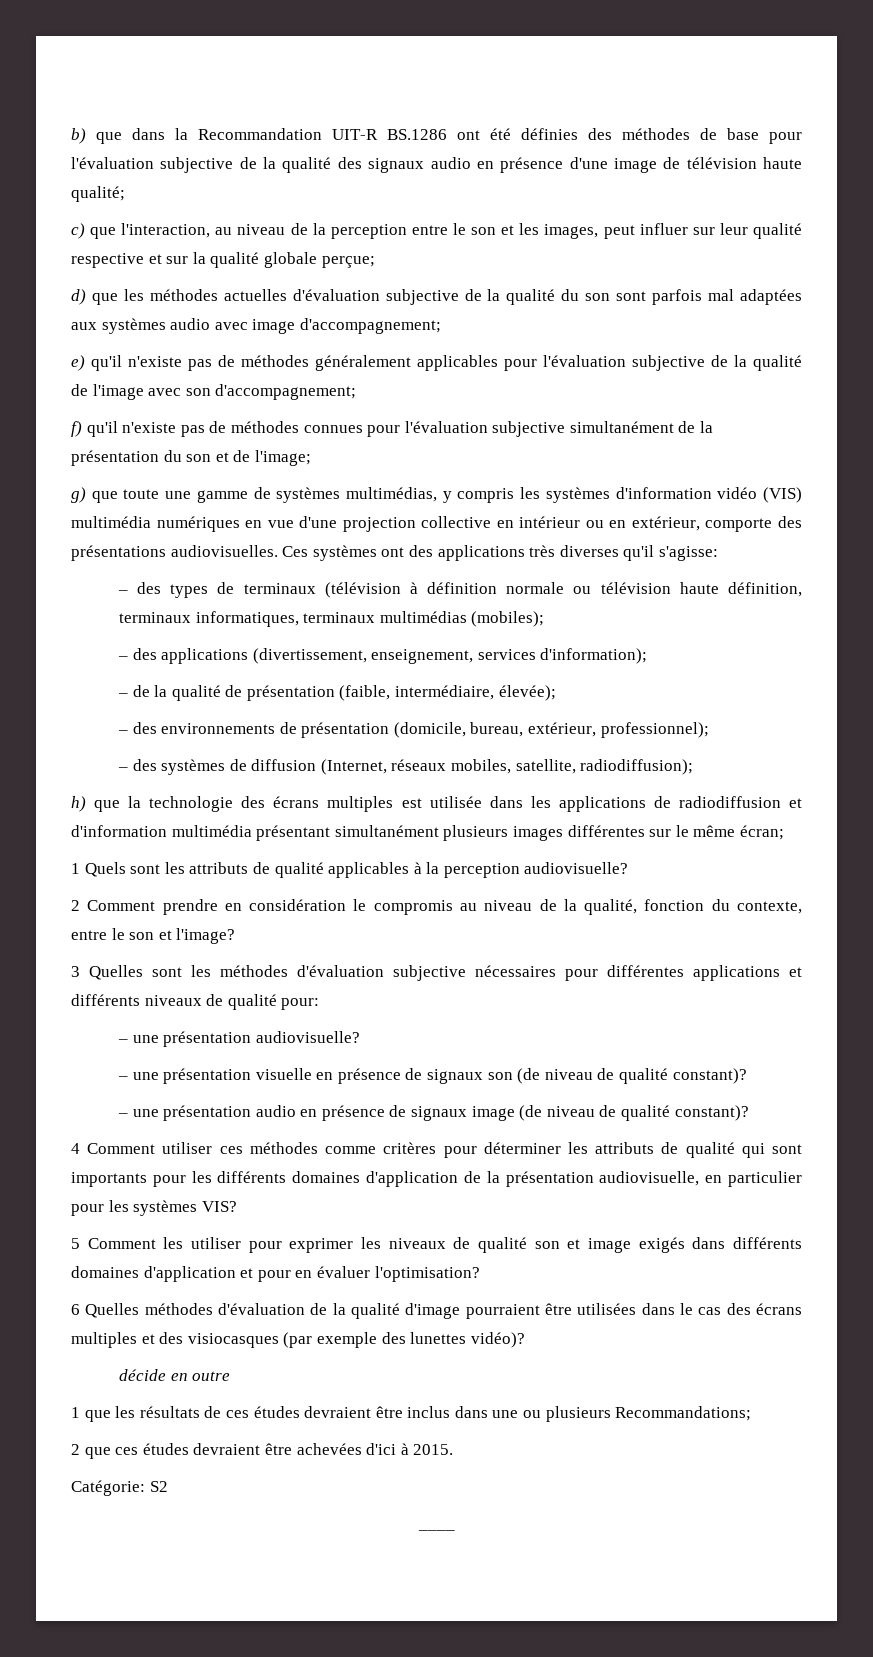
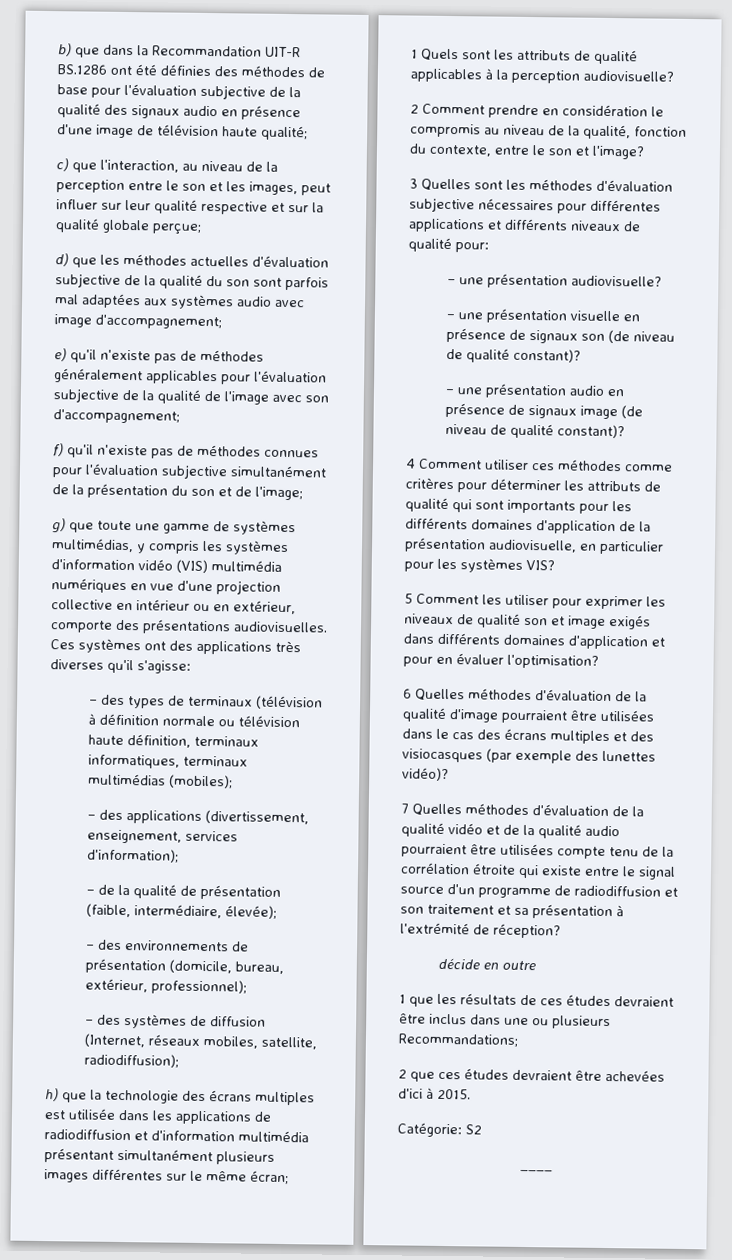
+ 7 Quelles méthodes d'évaluation de la qualité vidéo et de la qualité audio pourraient être utilisées compte tenu de la corrélation étroite qui existe entre le signal source d'un programme de radiodiffusion et son traitement et sa présentation à l'extrémité de réception?

